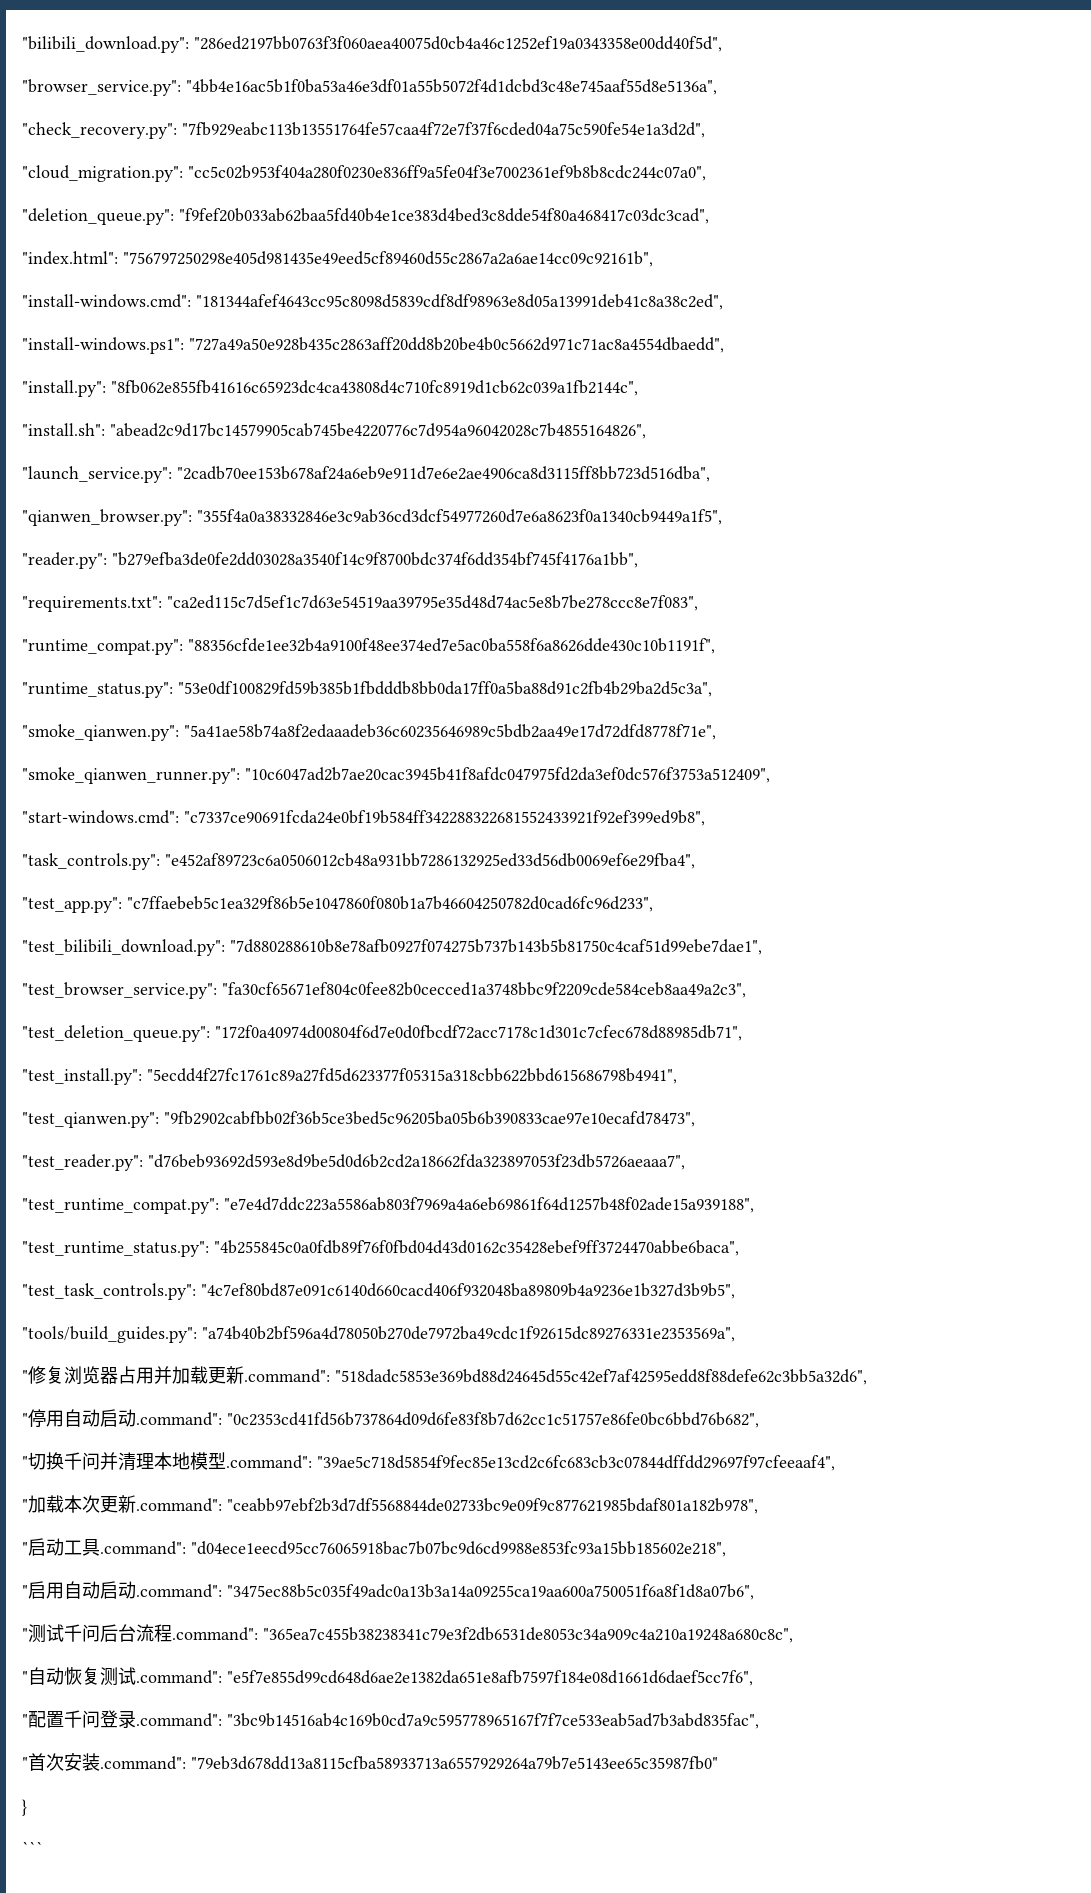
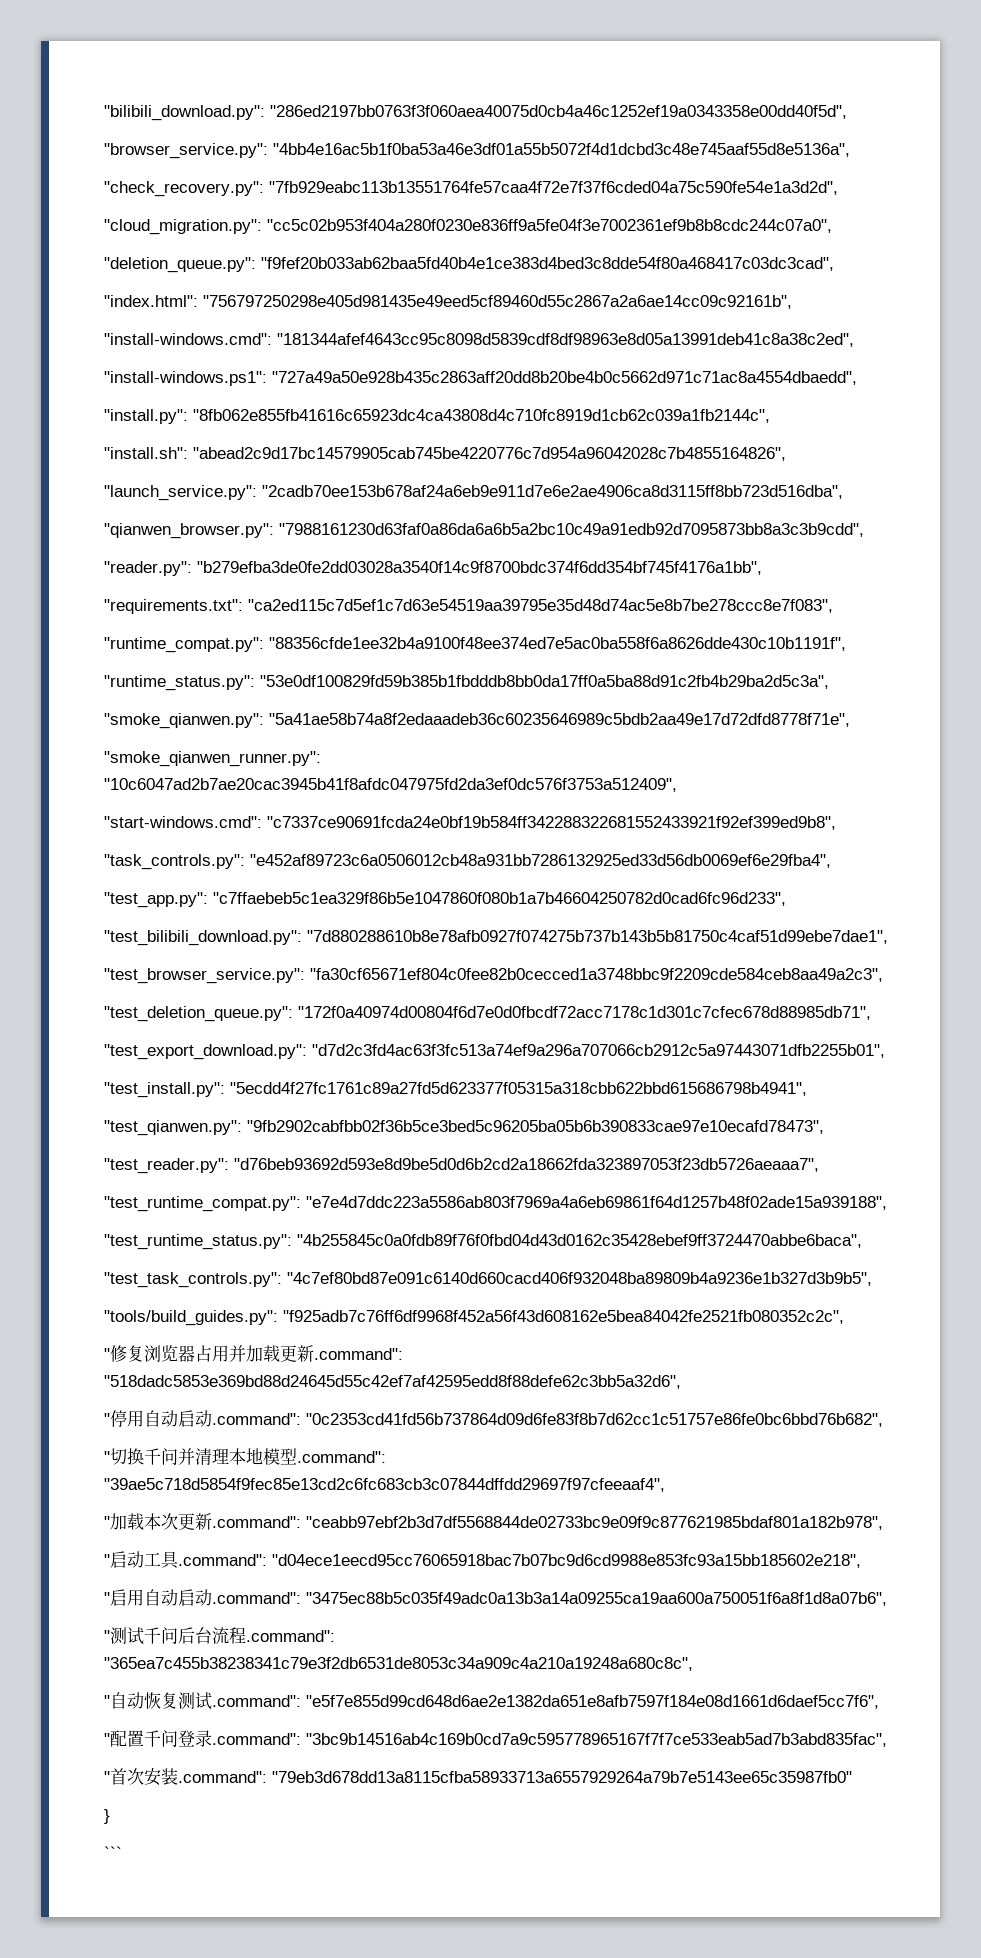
- "qianwen_browser.py": "355f4a0a38332846e3c9ab36cd3dcf54977260d7e6a8623f0a1340cb9449a1f5",
+ "qianwen_browser.py": "7988161230d63faf0a86da6a6b5a2bc10c49a91edb92d7095873bb8a3c3b9cdd",
+ "test_export_download.py": "d7d2c3fd4ac63f3fc513a74ef9a296a707066cb2912c5a97443071dfb2255b01",
- "tools/build_guides.py": "a74b40b2bf596a4d78050b270de7972ba49cdc1f92615dc89276331e2353569a",
+ "tools/build_guides.py": "f925adb7c76ff6df9968f452a56f43d608162e5bea84042fe2521fb080352c2c",

